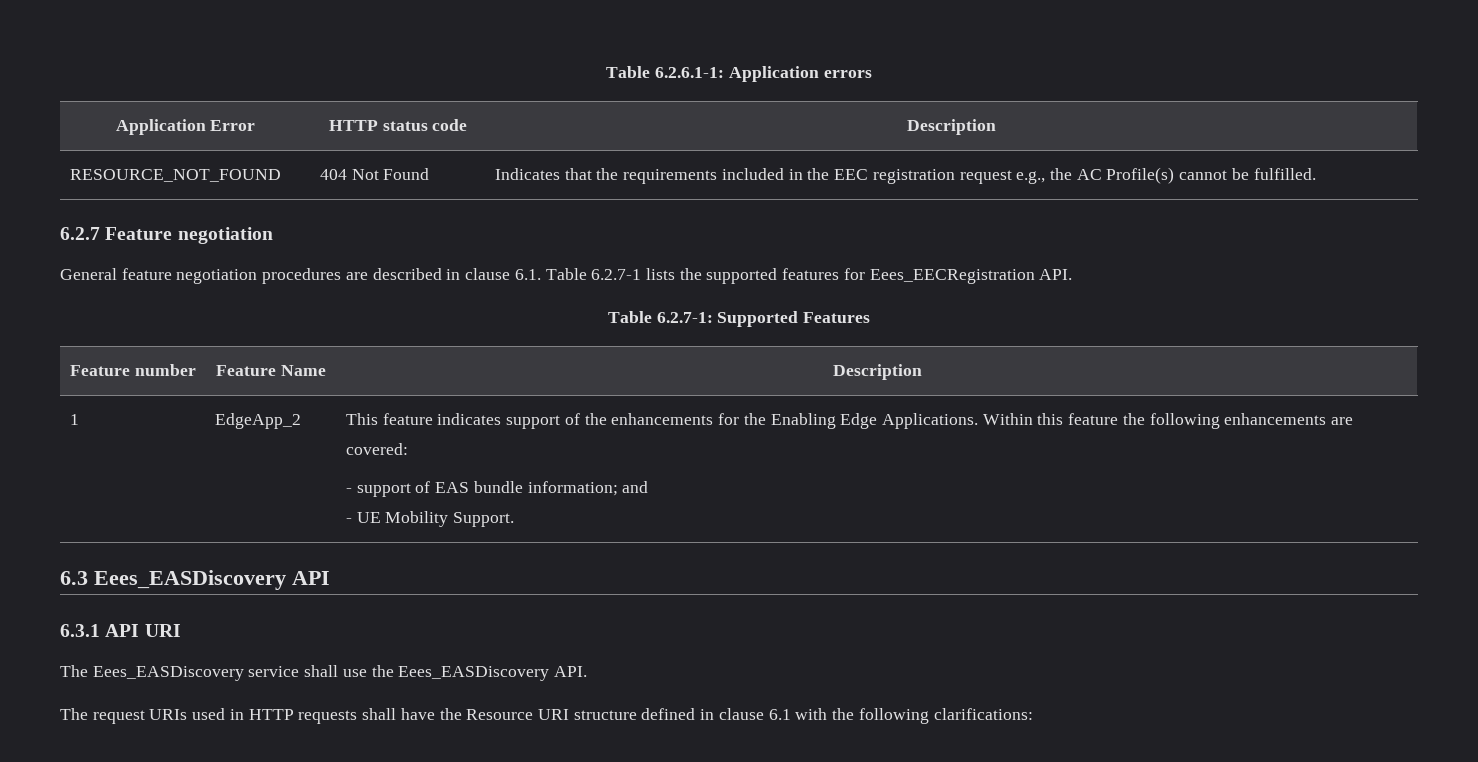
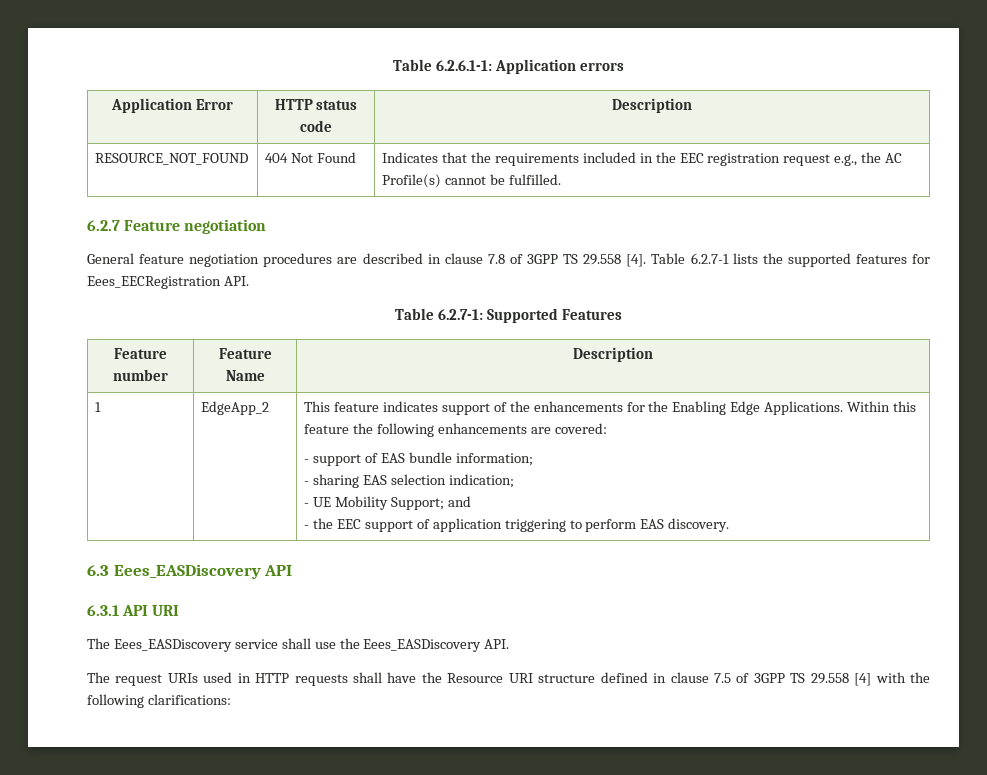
- General feature negotiation procedures are described in clause 6.1. Table 6.2.7-1 lists the supported features for Eees_EECRegistration API.
+ General feature negotiation procedures are described in clause 7.8 of 3GPP TS 29.558 [4]. Table 6.2.7-1 lists the supported features for Eees_EECRegistration API.
- - support of EAS bundle information; and
- - UE Mobility Support.
+ - support of EAS bundle information;
+ - sharing EAS selection indication;
+ - UE Mobility Support; and
+ - the EEC support of application triggering to perform EAS discovery.
- The request URIs used in HTTP requests shall have the Resource URI structure defined in clause 6.1 with the following clarifications:
+ The request URIs used in HTTP requests shall have the Resource URI structure defined in clause 7.5 of 3GPP TS 29.558 [4] with the following clarifications:

